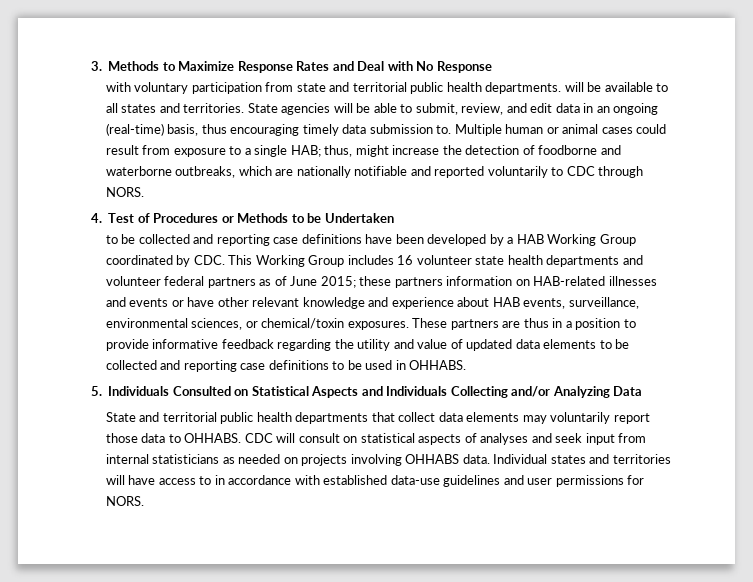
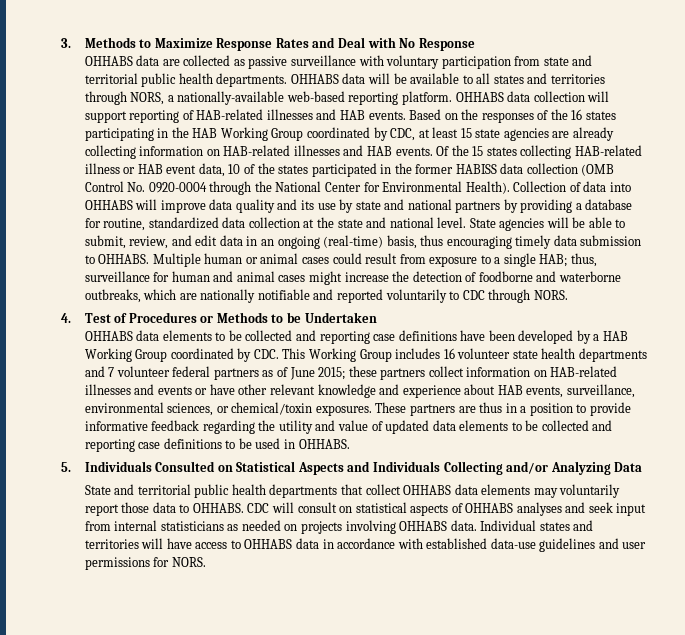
- with voluntary participation from state and territorial public health departments. will be available to all states and territories.
+ OHHABS data are collected as passive surveillance with voluntary participation from state and territorial public health departments. OHHABS data will be available to all states and territories through NORS, a nationally-available web-based reporting platform. OHHABS data collection will support reporting of HAB-related illnesses and HAB events. Based on the responses of the 16 states participating in the HAB Working Group coordinated by CDC, at least 15 state agencies are already collecting information on HAB-related illnesses and HAB events. Of the 15 states collecting HAB-related illness or HAB event data, 10 of the states participated in the former HABISS data collection (OMB Control No. 0920-0004 through the National Center for Environmental Health). Collection of data into OHHABS will improve data quality and its use by state and national partners by providing a database for routine, standardized data collection at the state and national level.
- State agencies will be able to submit, review, and edit data in an ongoing (real-time) basis, thus encouraging timely data submission to.
+ State agencies will be able to submit, review, and edit data in an ongoing (real-time) basis, thus encouraging timely data submission to OHHABS.
- Multiple human or animal cases could result from exposure to a single HAB; thus, might increase the detection of foodborne and waterborne outbreaks, which are nationally notifiable and reported voluntarily to CDC through NORS.
+ Multiple human or animal cases could result from exposure to a single HAB; thus, surveillance for human and animal cases might increase the detection of foodborne and waterborne outbreaks, which are nationally notifiable and reported voluntarily to CDC through NORS.
- to be collected and reporting case definitions have been developed by a HAB Working Group coordinated by CDC. This Working Group includes 16 volunteer state health departments and volunteer federal partners as of June 2015; these partners information on HAB-related illnesses and events or have other relevant knowledge and experience about HAB events, surveillance, environmental sciences, or chemical/toxin exposures.
+ OHHABS data elements to be collected and reporting case definitions have been developed by a HAB Working Group coordinated by CDC. This Working Group includes 16 volunteer state health departments and 7 volunteer federal partners as of June 2015; these partners collect information on HAB-related illnesses and events or have other relevant knowledge and experience about HAB events, surveillance, environmental sciences, or chemical/toxin exposures.
- State and territorial public health departments that collect data elements may voluntarily report those data to OHHABS.
+ State and territorial public health departments that collect OHHABS data elements may voluntarily report those data to OHHABS.
- CDC will consult on statistical aspects of analyses and seek input from internal statisticians as needed on projects involving OHHABS data.
+ CDC will consult on statistical aspects of OHHABS analyses and seek input from internal statisticians as needed on projects involving OHHABS data.
- Individual states and territories will have access to in accordance with established data-use guidelines and user permissions for NORS.
+ Individual states and territories will have access to OHHABS data in accordance with established data-use guidelines and user permissions for NORS.

